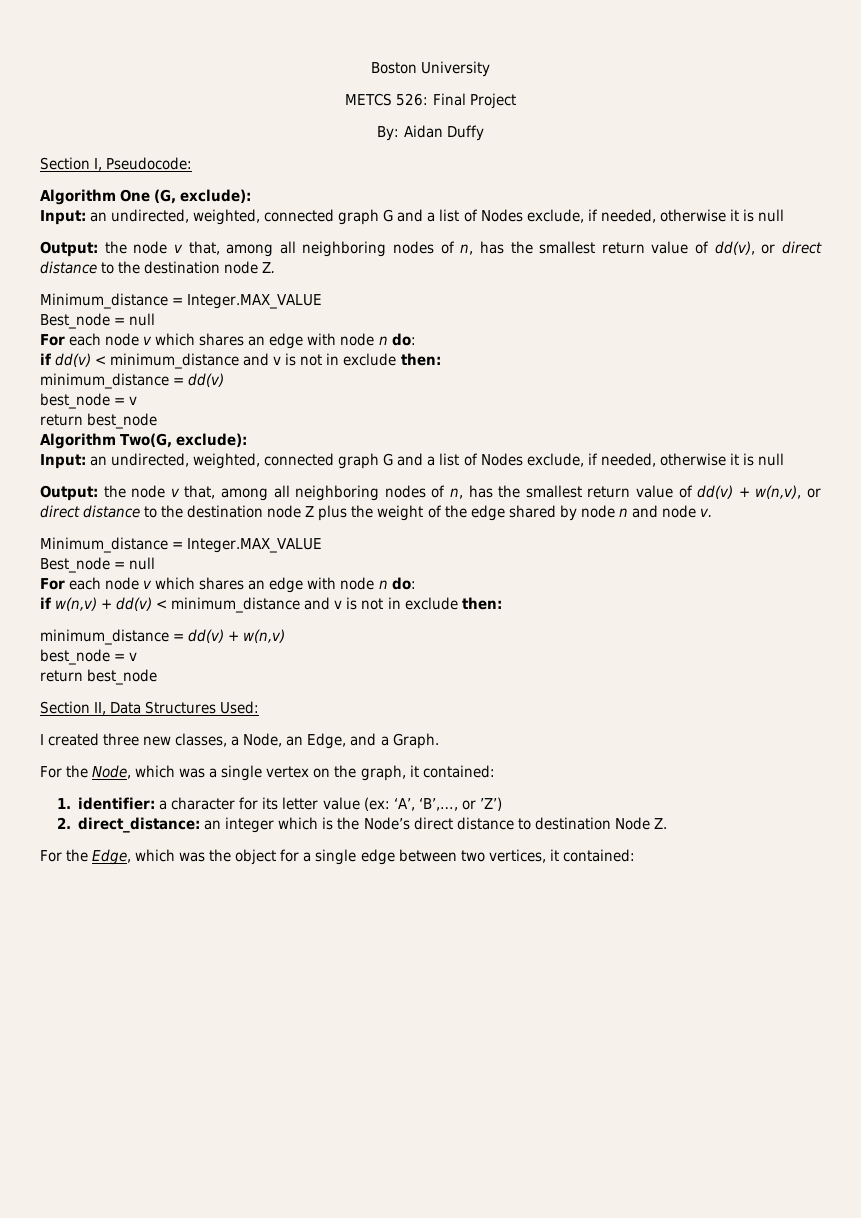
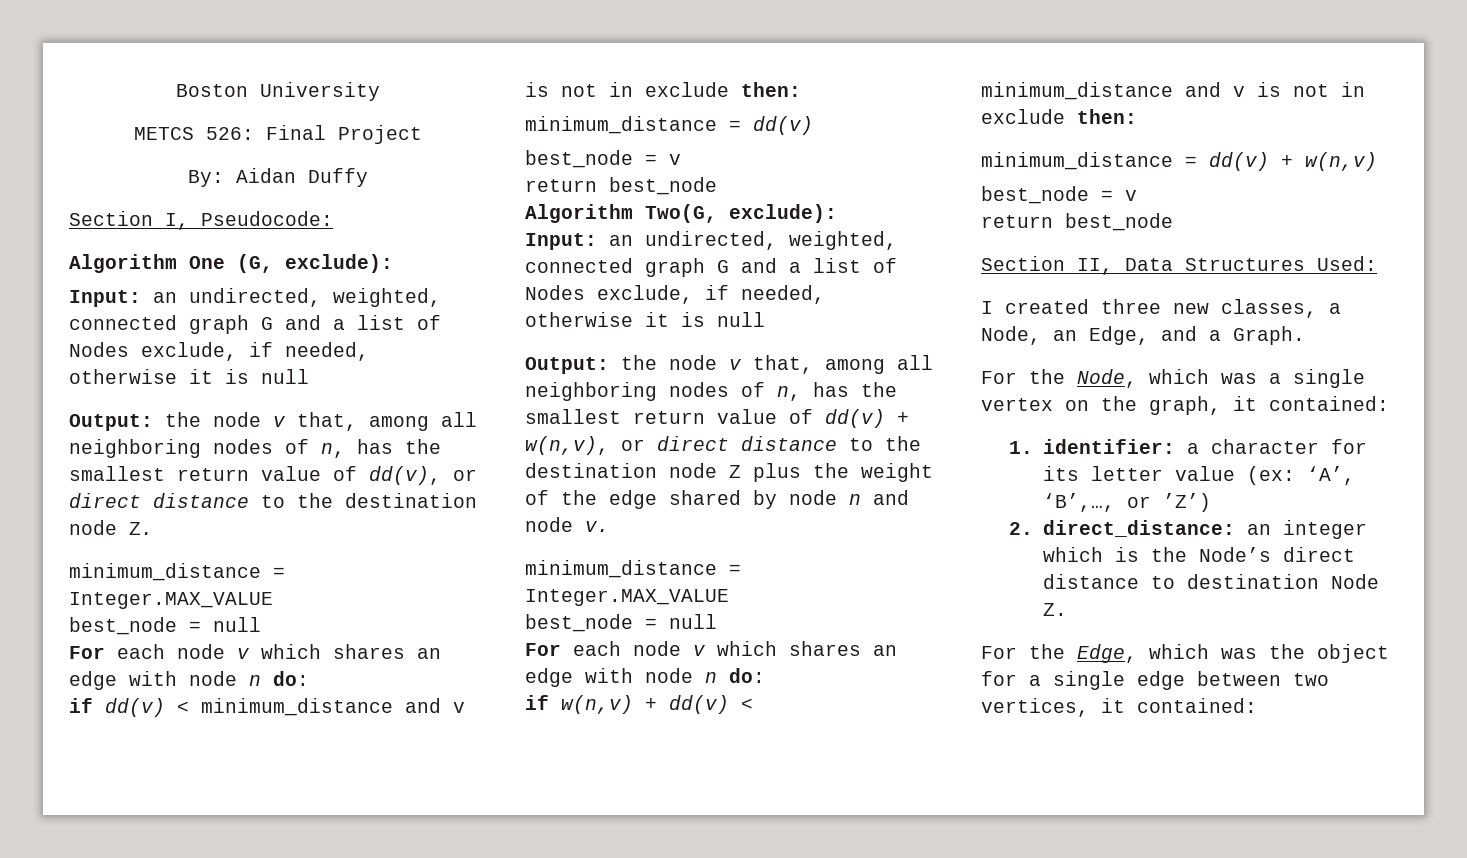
  Output: the node v that, among all neighboring nodes of n, has the smallest return value of dd(v), or direct distance to the destination node Z.
- Minimum_distance = Integer.MAX_VALUE
- Best_node = null
+ minimum_distance = Integer.MAX_VALUE
+ best_node = null
  Output: the node v that, among all neighboring nodes of n, has the smallest return value of dd(v) + w(n,v), or direct distance to the destination node Z plus the weight of the edge shared by node n and node v.
- Minimum_distance = Integer.MAX_VALUE
- Best_node = null
+ minimum_distance = Integer.MAX_VALUE
+ best_node = null

